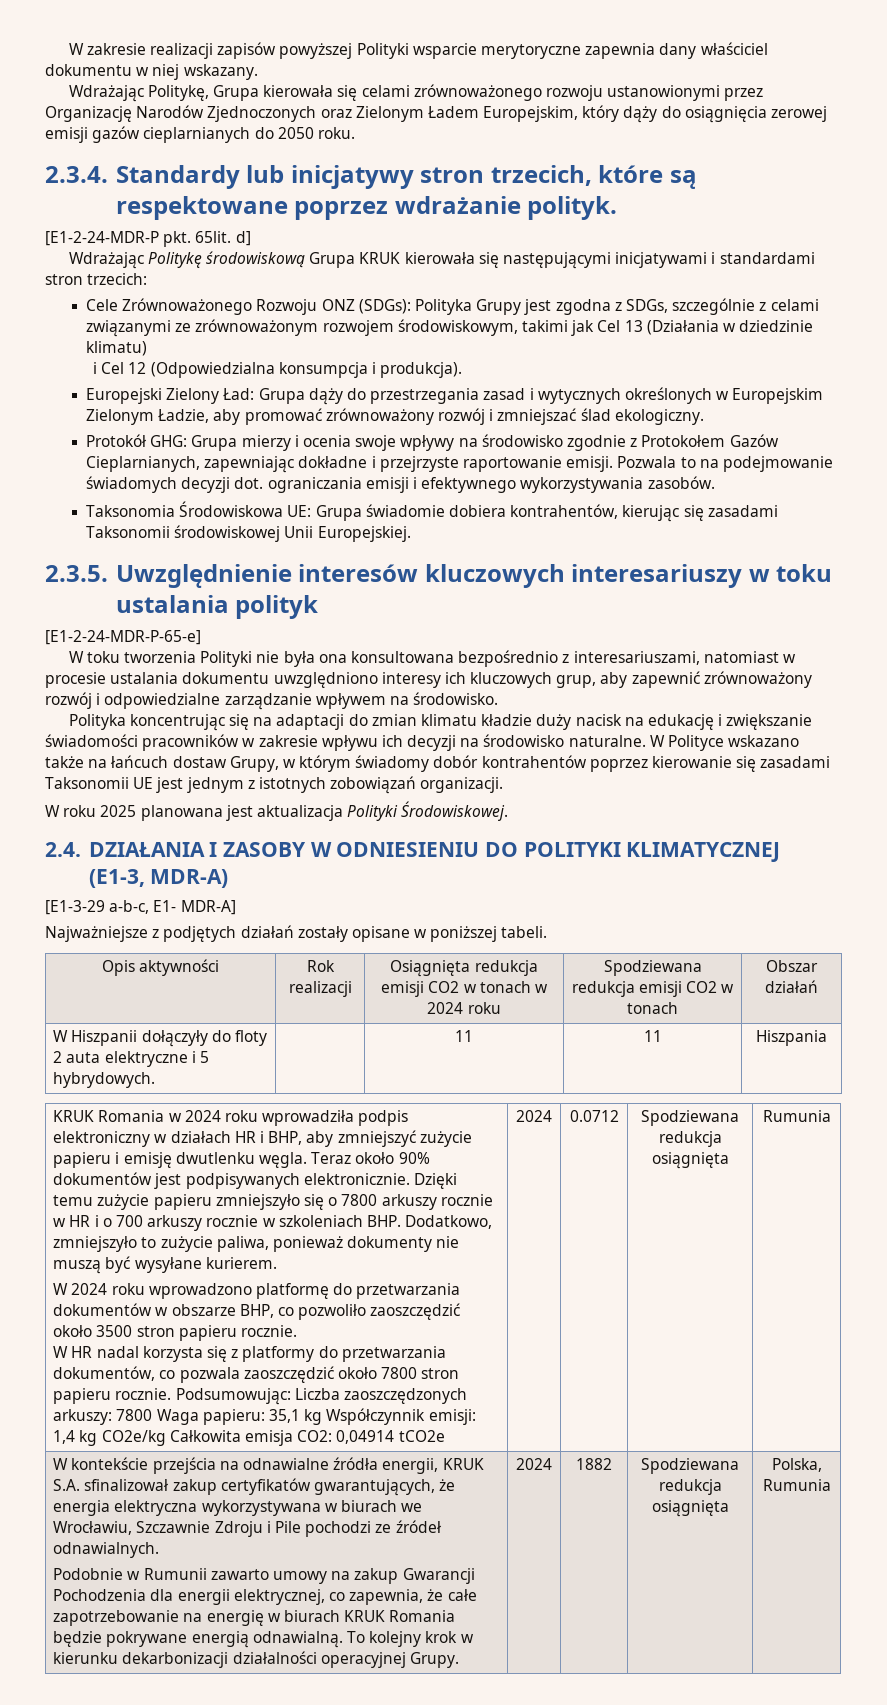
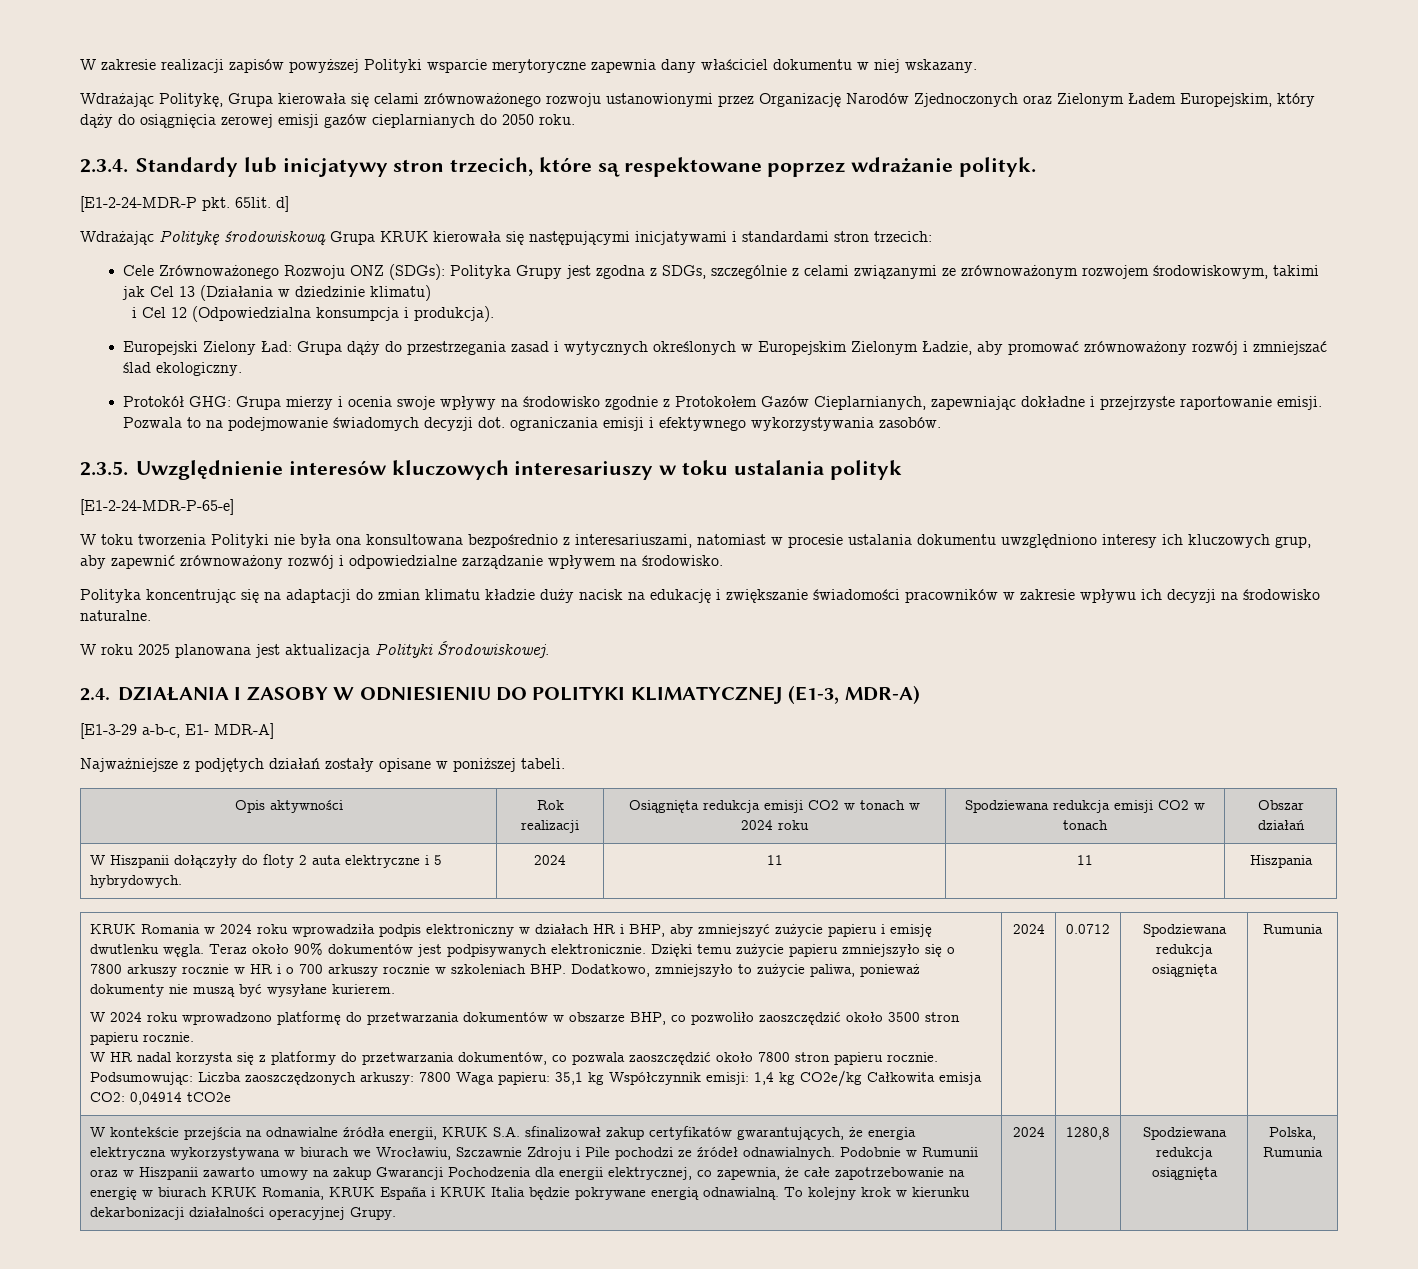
- Taksonomia Środowiskowa UE: Grupa świadomie dobiera kontrahentów, kierując się zasadami Taksonomii środowiskowej Unii Europejskiej.
- W Polityce wskazano także na łańcuch dostaw Grupy, w którym świadomy dobór kontrahentów poprzez kierowanie się zasadami Taksonomii UE jest jednym z istotnych zobowiązań organizacji.
- W Hiszpanii dołączyły do floty 2 auta elektryczne i 5 hybrydowych. | | 11 | 11 | Hiszpania
+ W Hiszpanii dołączyły do floty 2 auta elektryczne i 5 hybrydowych. | 2024 | 11 | 11 | Hiszpania
- W kontekście przejścia na odnawialne źródła energii, KRUK S.A. sfinalizował zakup certyfikatów gwarantujących, że energia elektryczna wykorzystywana w biurach we Wrocławiu, Szczawnie Zdroju i Pile pochodzi ze źródeł odnawialnych.
- Podobnie w Rumunii zawarto umowy na zakup Gwarancji Pochodzenia dla energii elektrycznej, co zapewnia, że całe zapotrzebowanie na energię w biurach KRUK Romania będzie pokrywane energią odnawialną.
+ W kontekście przejścia na odnawialne źródła energii, KRUK S.A. sfinalizował zakup certyfikatów gwarantujących, że energia elektryczna wykorzystywana w biurach we Wrocławiu, Szczawnie Zdroju i Pile pochodzi ze źródeł odnawialnych. Podobnie w Rumunii oraz w Hiszpanii zawarto umowy na zakup Gwarancji Pochodzenia dla energii elektrycznej, co zapewnia, że całe zapotrzebowanie na energię w biurach KRUK Romania, KRUK España i KRUK Italia będzie pokrywane energią odnawialną.
- 1882
+ 1280,8

